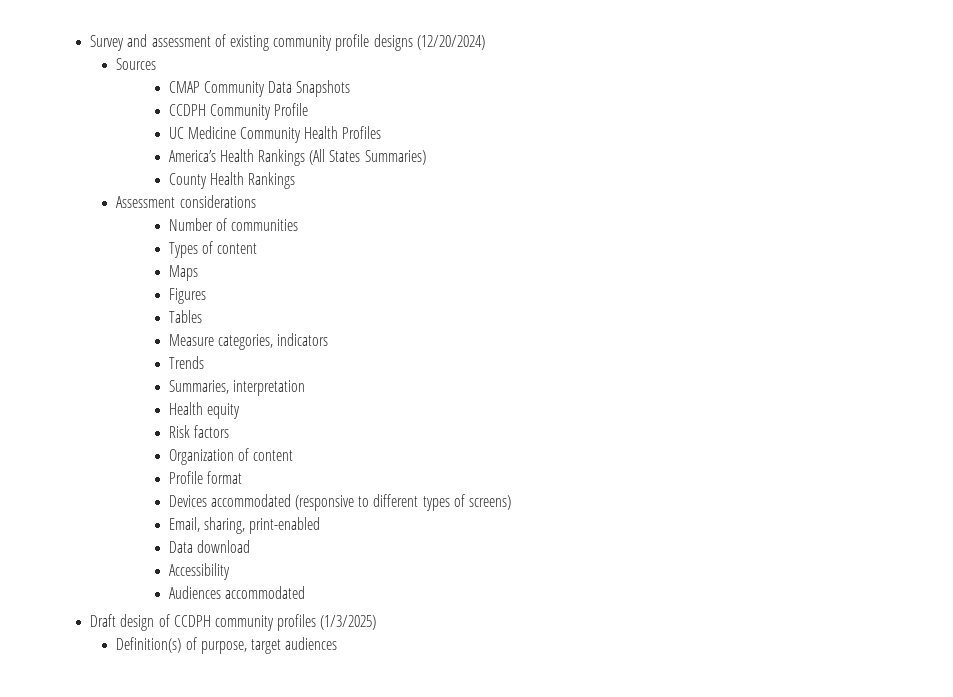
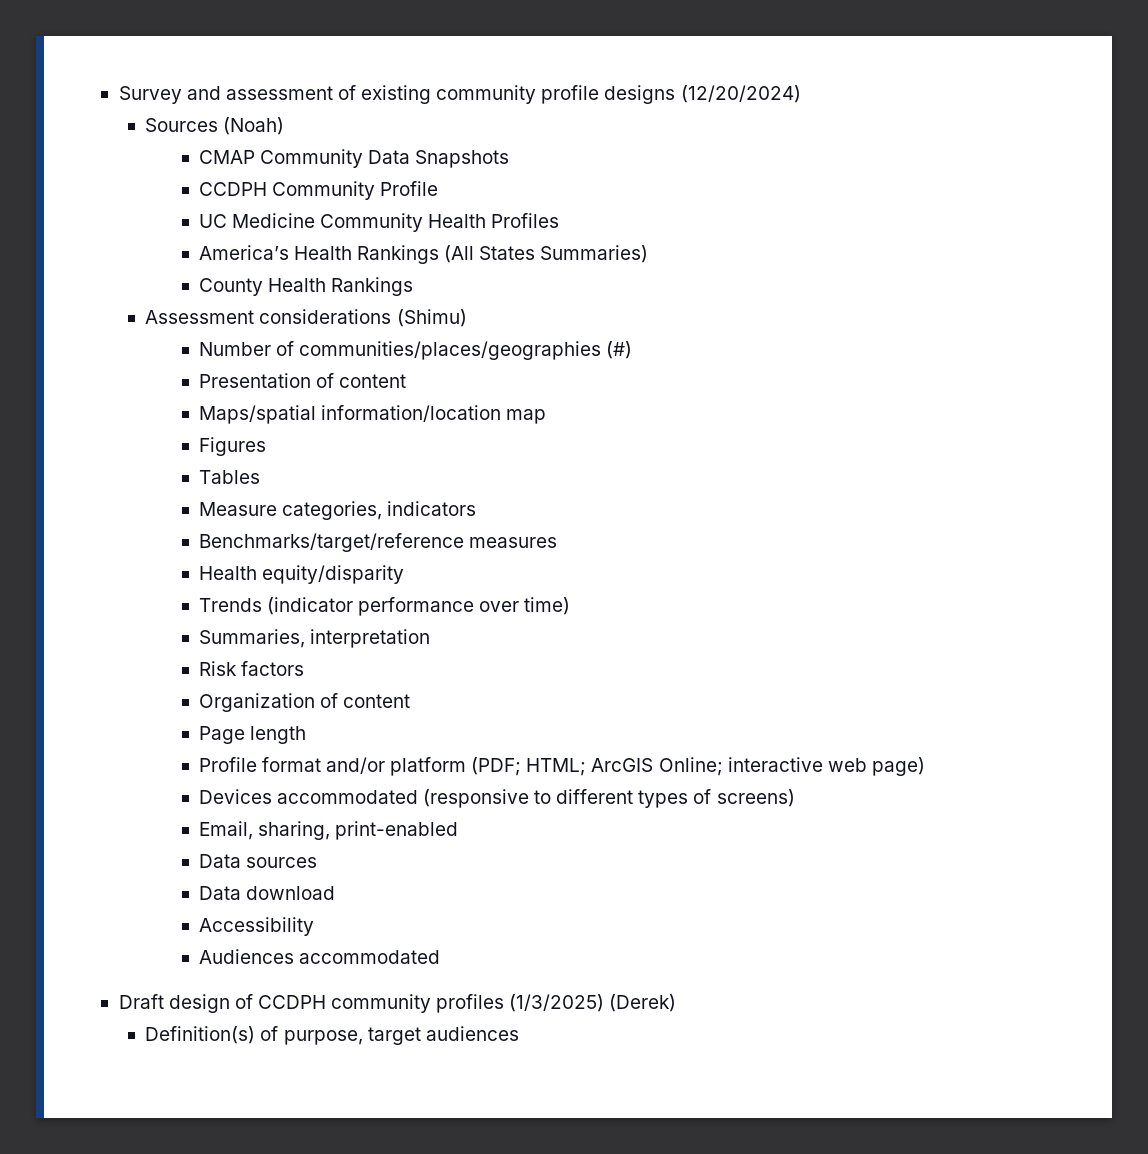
- Sources
+ Sources (Noah)
- Assessment considerations
+ Assessment considerations (Shimu)
- Number of communities
- Types of content
- Maps
+ Number of communities/places/geographies (#)
+ Presentation of content
+ Maps/spatial information/location map
- Trends
+ Benchmarks/target/reference measures
+ Health equity/disparity
+ Trends (indicator performance over time)
- Health equity
+ Page length
- Profile format
+ Profile format and/or platform (PDF; HTML; ArcGIS Online; interactive web page)
+ Data sources
- Draft design of CCDPH community profiles (1/3/2025)
+ Draft design of CCDPH community profiles (1/3/2025) (Derek)

